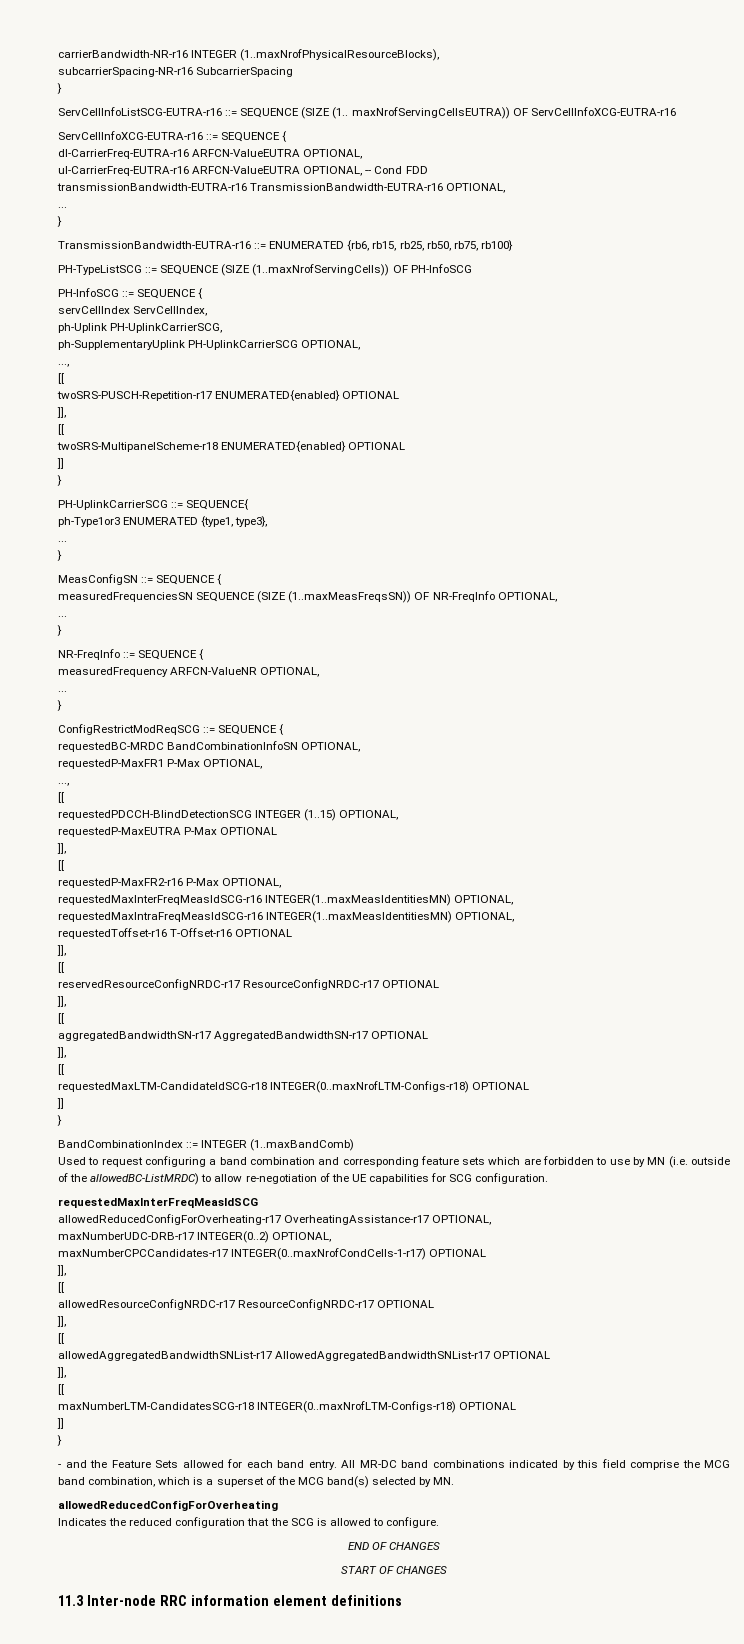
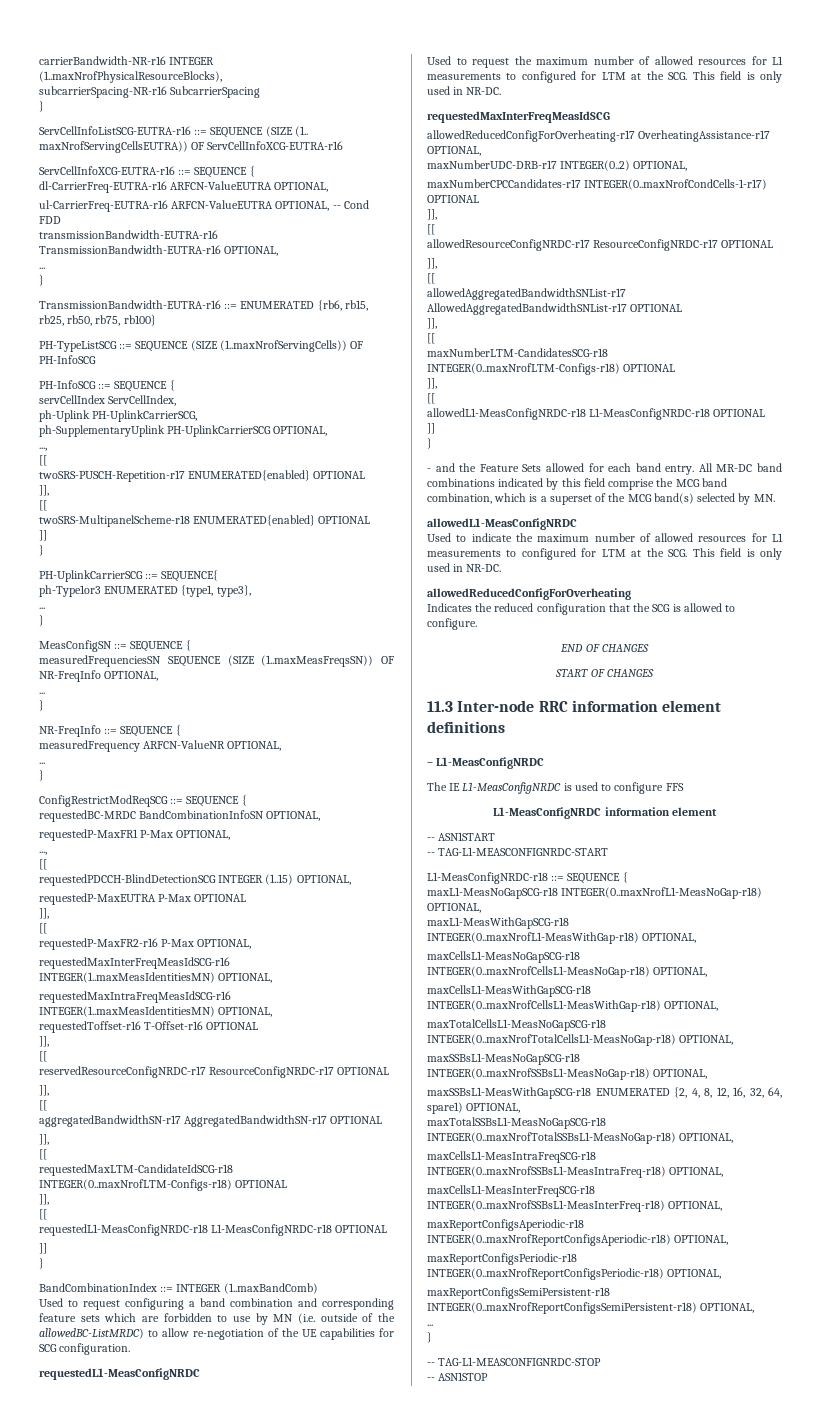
  requestedMaxLTM-CandidateIdSCG-r18 INTEGER(0..maxNrofLTM-Configs-r18) OPTIONAL
+ ]],
+ [[
+ requestedL1-MeasConfigNRDC-r18 L1-MeasConfigNRDC-r18 OPTIONAL
+ requestedL1-MeasConfigNRDC
+ Used to request the maximum number of allowed resources for L1 measurements to configured for LTM at the SCG. This field is only used in NR-DC.
  maxNumberLTM-CandidatesSCG-r18 INTEGER(0..maxNrofLTM-Configs-r18) OPTIONAL
+ ]],
+ [[
+ allowedL1-MeasConfigNRDC-r18 L1-MeasConfigNRDC-r18 OPTIONAL
+ allowedL1-MeasConfigNRDC
+ Used to indicate the maximum number of allowed resources for L1 measurements to configured for LTM at the SCG. This field is only used in NR-DC.
+ – L1-MeasConfigNRDC
+ The IE L1-MeasConfigNRDC is used to configure FFS
+ L1-MeasConfigNRDC information element
+ -- ASN1START
+ -- TAG-L1-MEASCONFIGNRDC-START
+ L1-MeasConfigNRDC-r18 ::= SEQUENCE {
+ maxL1-MeasNoGapSCG-r18 INTEGER(0..maxNrofL1-MeasNoGap-r18) OPTIONAL,
+ maxL1-MeasWithGapSCG-r18 INTEGER(0..maxNrofL1-MeasWithGap-r18) OPTIONAL,
+ maxCellsL1-MeasNoGapSCG-r18 INTEGER(0..maxNrofCellsL1-MeasNoGap-r18) OPTIONAL,
+ maxCellsL1-MeasWithGapSCG-r18 INTEGER(0..maxNrofCellsL1-MeasWithGap-r18) OPTIONAL,
+ maxTotalCellsL1-MeasNoGapSCG-r18 INTEGER(0..maxNrofTotalCellsL1-MeasNoGap-r18) OPTIONAL,
+ maxSSBsL1-MeasNoGapSCG-r18 INTEGER(0..maxNrofSSBsL1-MeasNoGap-r18) OPTIONAL,
+ maxSSBsL1-MeasWithGapSCG-r18 ENUMERATED {2, 4, 8, 12, 16, 32, 64, spare1) OPTIONAL,
+ maxTotalSSBsL1-MeasNoGapSCG-r18 INTEGER(0..maxNrofTotalSSBsL1-MeasNoGap-r18) OPTIONAL,
+ maxCellsL1-MeasIntraFreqSCG-r18 INTEGER(0..maxNrofSSBsL1-MeasIntraFreq-r18) OPTIONAL,
+ maxCellsL1-MeasInterFreqSCG-r18 INTEGER(0..maxNrofSSBsL1-MeasInterFreq-r18) OPTIONAL,
+ maxReportConfigsAperiodic-r18 INTEGER(0..maxNrofReportConfigsAperiodic-r18) OPTIONAL,
+ maxReportConfigsPeriodic-r18 INTEGER(0..maxNrofReportConfigsPeriodic-r18) OPTIONAL,
+ maxReportConfigsSemiPersistent-r18 INTEGER(0..maxNrofReportConfigsSemiPersistent-r18) OPTIONAL,
+ ...
+ }
+ -- TAG-L1-MEASCONFIGNRDC-STOP
+ -- ASN1STOP

